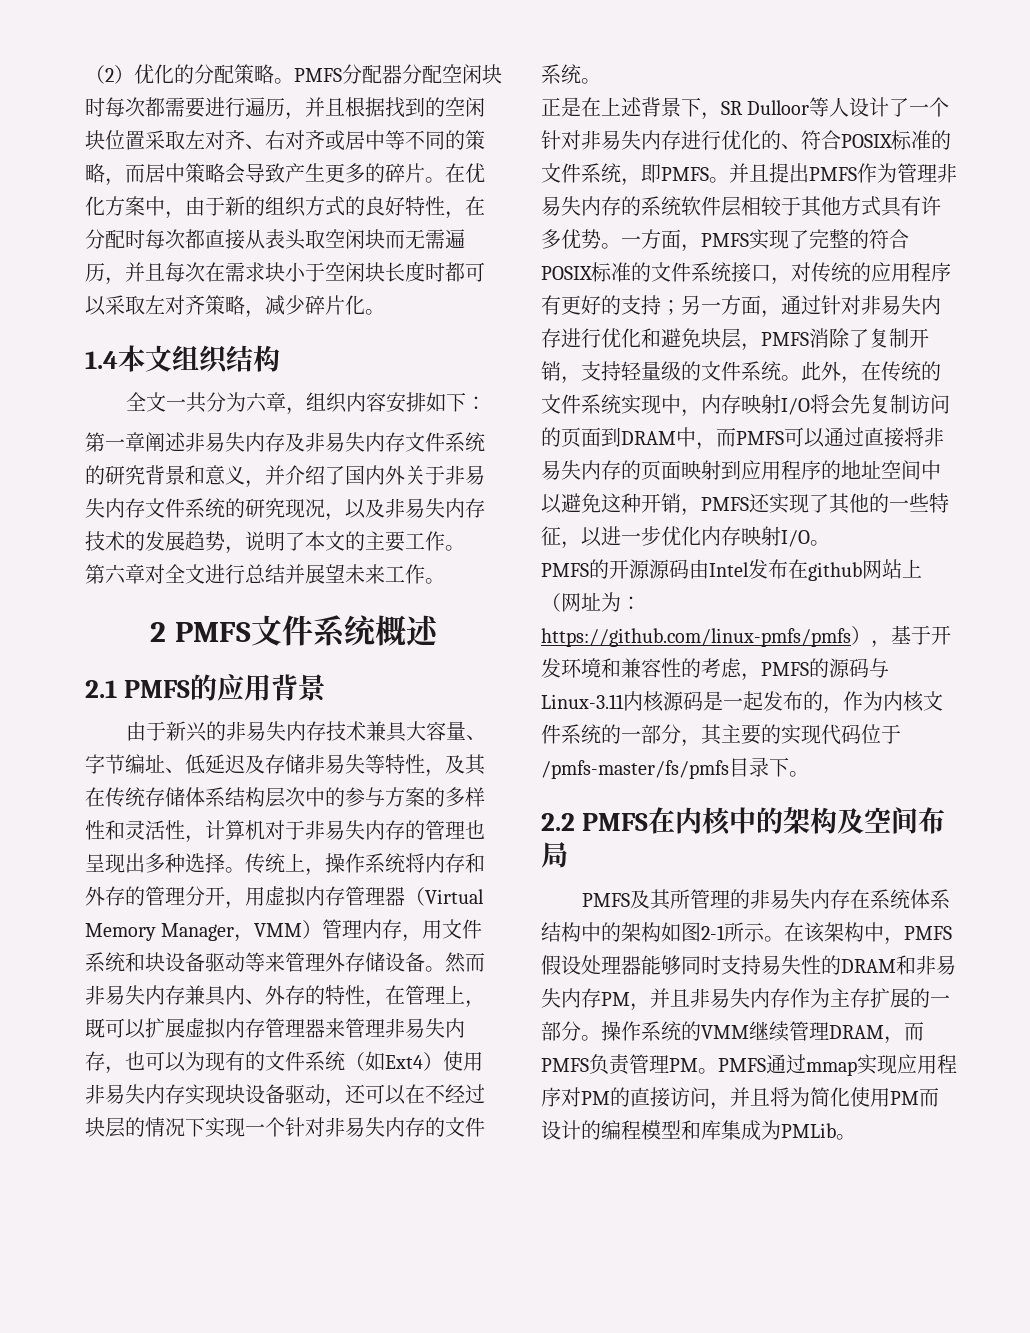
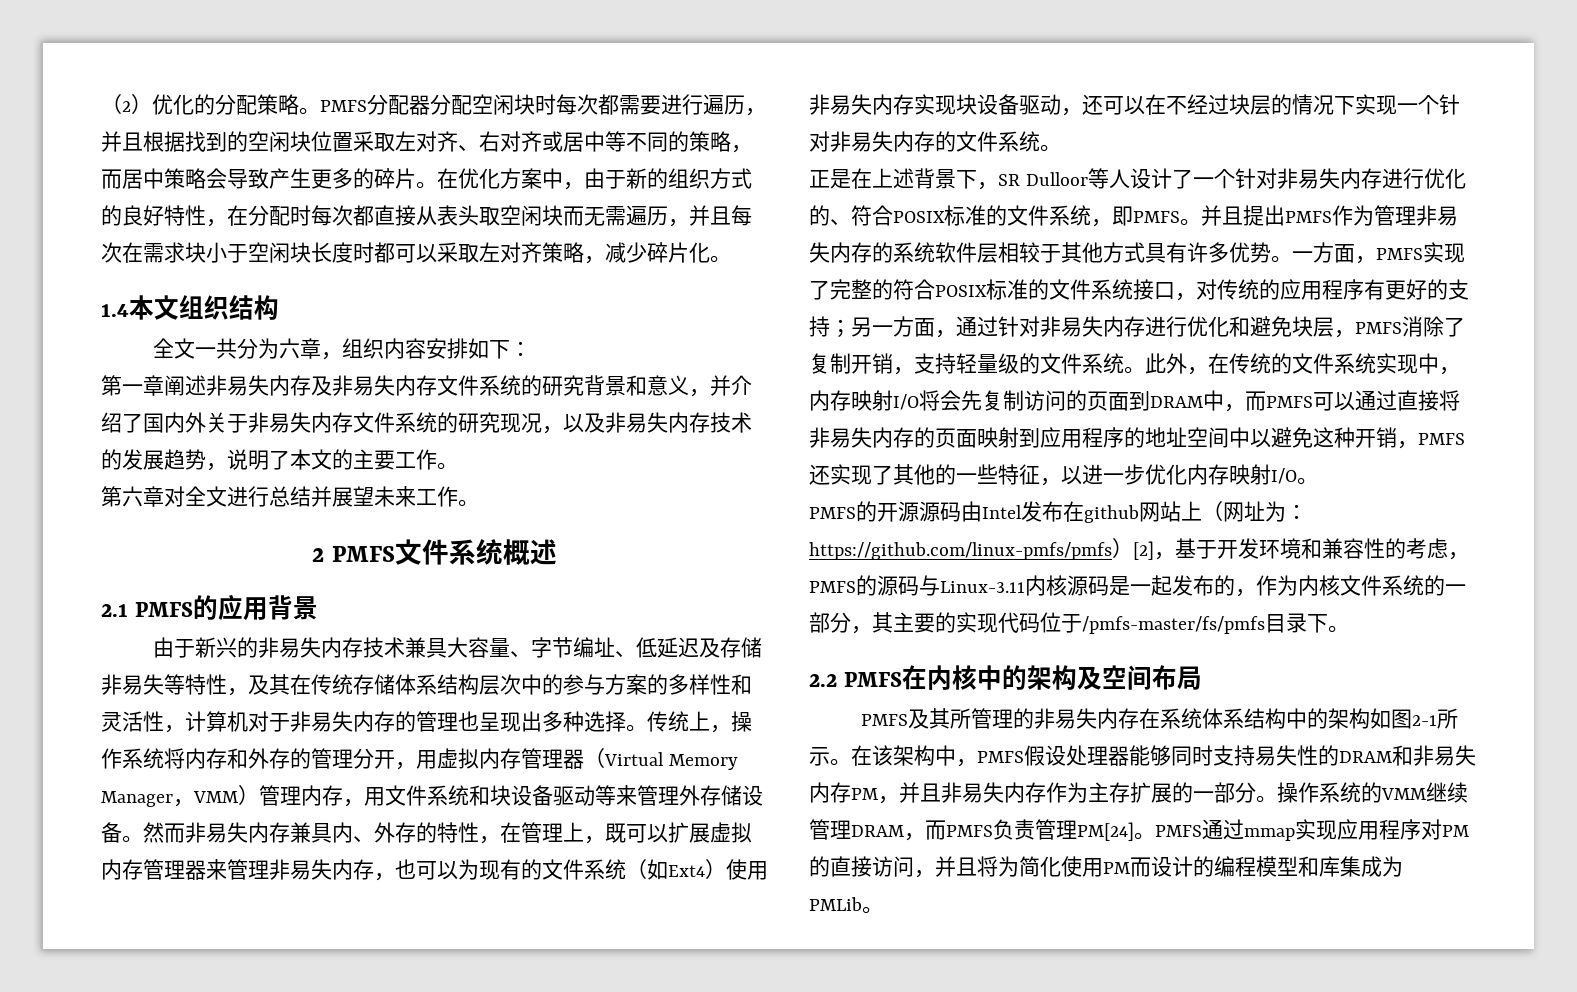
- PMFS的开源源码由Intel发布在github网站上（网址为：https://github.com/linux-pmfs/pmfs），基于开发环境和兼容性的考虑，PMFS的源码与Linux-3.11内核源码是一起发布的，作为内核文件系统的一部分，其主要的实现代码位于/pmfs-master/fs/pmfs目录下。
+ PMFS的开源源码由Intel发布在github网站上（网址为：https://github.com/linux-pmfs/pmfs）[2]，基于开发环境和兼容性的考虑，PMFS的源码与Linux-3.11内核源码是一起发布的，作为内核文件系统的一部分，其主要的实现代码位于/pmfs-master/fs/pmfs目录下。
- 操作系统的VMM继续管理DRAM，而PMFS负责管理PM。
+ 操作系统的VMM继续管理DRAM，而PMFS负责管理PM[24]。

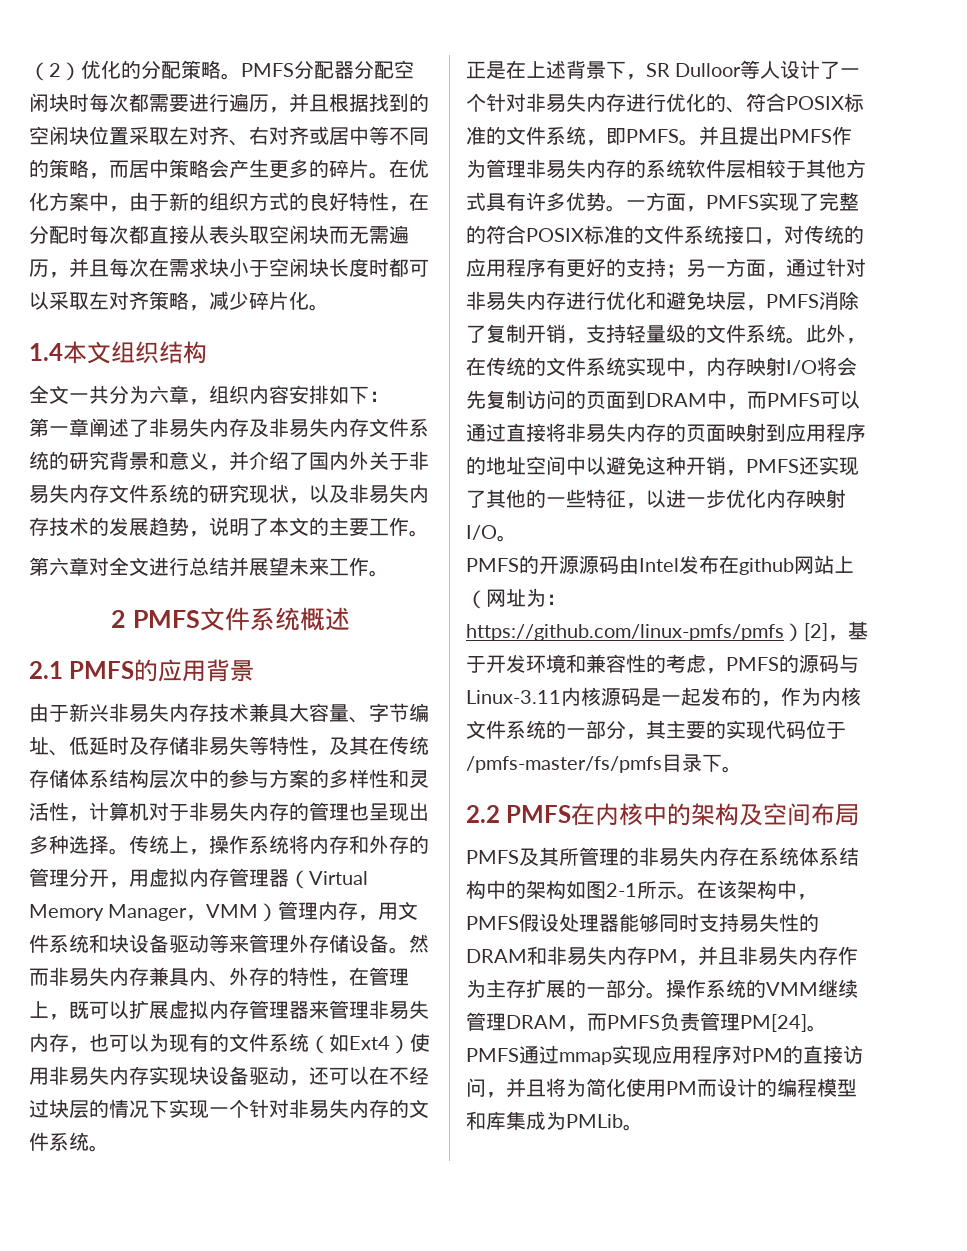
- PMFS分配器分配空闲块时每次都需要进行遍历，并且根据找到的空闲块位置采取左对齐、右对齐或居中等不同的策略，而居中策略会导致产生更多的碎片。
+ PMFS分配器分配空闲块时每次都需要进行遍历，并且根据找到的空闲块位置采取左对齐、右对齐或居中等不同的策略，而居中策略会产生更多的碎片。
- 第一章阐述非易失内存及非易失内存文件系统的研究背景和意义，并介绍了国内外关于非易失内存文件系统的研究现况，以及非易失内存技术的发展趋势，说明了本文的主要工作。
+ 第一章阐述了非易失内存及非易失内存文件系统的研究背景和意义，并介绍了国内外关于非易失内存文件系统的研究现状，以及非易失内存技术的发展趋势，说明了本文的主要工作。
- 由于新兴的非易失内存技术兼具大容量、字节编址、低延迟及存储非易失等特性，及其在传统存储体系结构层次中的参与方案的多样性和灵活性，计算机对于非易失内存的管理也呈现出多种选择。
+ 由于新兴非易失内存技术兼具大容量、字节编址、低延时及存储非易失等特性，及其在传统存储体系结构层次中的参与方案的多样性和灵活性，计算机对于非易失内存的管理也呈现出多种选择。

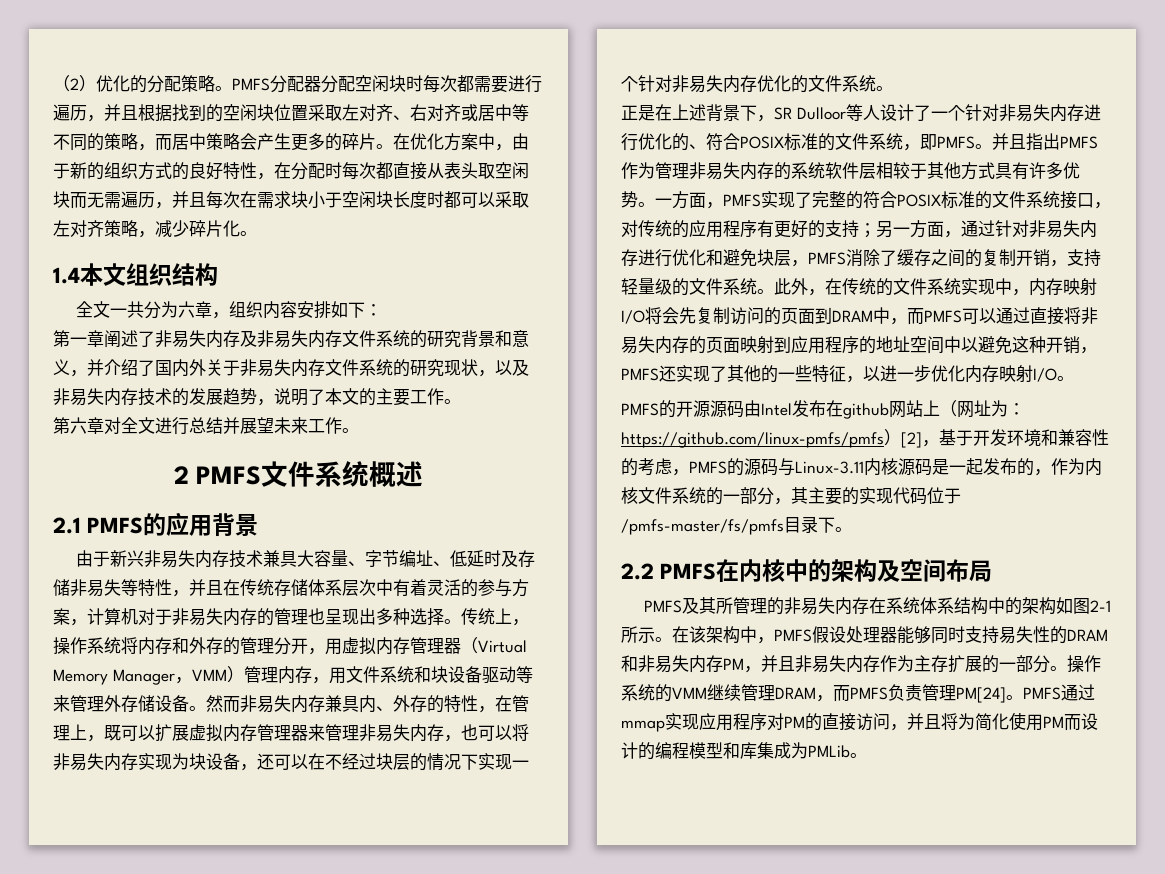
- 由于新兴非易失内存技术兼具大容量、字节编址、低延时及存储非易失等特性，及其在传统存储体系结构层次中的参与方案的多样性和灵活性，计算机对于非易失内存的管理也呈现出多种选择。
+ 由于新兴非易失内存技术兼具大容量、字节编址、低延时及存储非易失等特性，并且在传统存储体系层次中有着灵活的参与方案，计算机对于非易失内存的管理也呈现出多种选择。
- 然而非易失内存兼具内、外存的特性，在管理上，既可以扩展虚拟内存管理器来管理非易失内存，也可以为现有的文件系统（如Ext4）使用非易失内存实现块设备驱动，还可以在不经过块层的情况下实现一个针对非易失内存的文件系统。
+ 然而非易失内存兼具内、外存的特性，在管理上，既可以扩展虚拟内存管理器来管理非易失内存，也可以将非易失内存实现为块设备，还可以在不经过块层的情况下实现一个针对非易失内存优化的文件系统。
- 并且提出PMFS作为管理非易失内存的系统软件层相较于其他方式具有许多优势。
+ 并且指出PMFS作为管理非易失内存的系统软件层相较于其他方式具有许多优势。
- 一方面，PMFS实现了完整的符合POSIX标准的文件系统接口，对传统的应用程序有更好的支持；另一方面，通过针对非易失内存进行优化和避免块层，PMFS消除了复制开销，支持轻量级的文件系统。
+ 一方面，PMFS实现了完整的符合POSIX标准的文件系统接口，对传统的应用程序有更好的支持；另一方面，通过针对非易失内存进行优化和避免块层，PMFS消除了缓存之间的复制开销，支持轻量级的文件系统。

